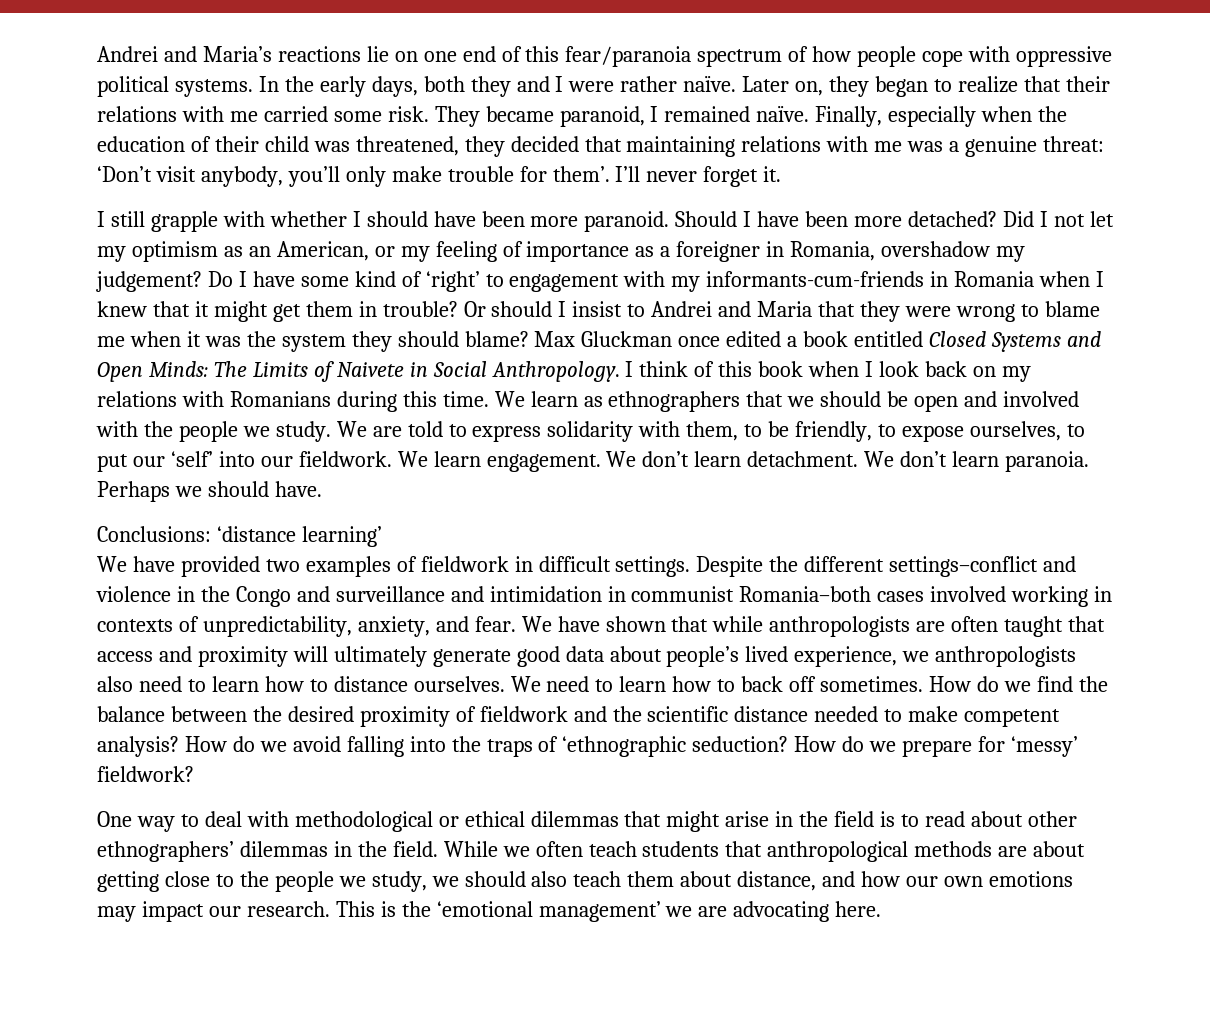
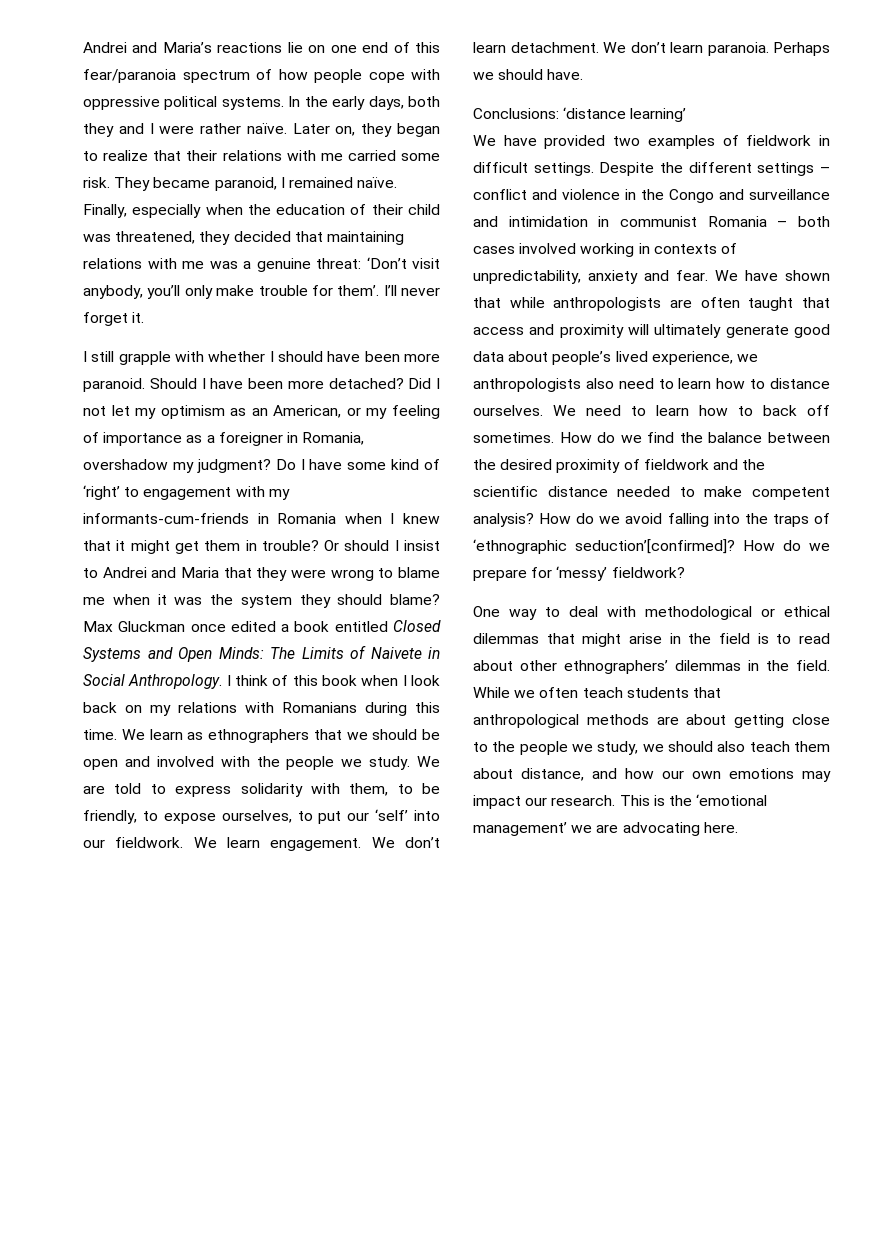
- Did I not let my optimism as an American, or my feeling of importance as a foreigner in Romania, overshadow my judgement?
+ Did I not let my optimism as an American, or my feeling of importance as a foreigner in Romania, overshadow my judgment?
- Despite the different settings–conflict and violence in the Congo and surveillance and intimidation in communist Romania–both cases involved working in contexts of unpredictability, anxiety, and fear.
+ Despite the different settings – conflict and violence in the Congo and surveillance and intimidation in communist Romania – both cases involved working in contexts of unpredictability, anxiety and fear.
- How do we avoid falling into the traps of ‘ethnographic seduction?
+ How do we avoid falling into the traps of ‘ethnographic seduction’[confirmed]?

